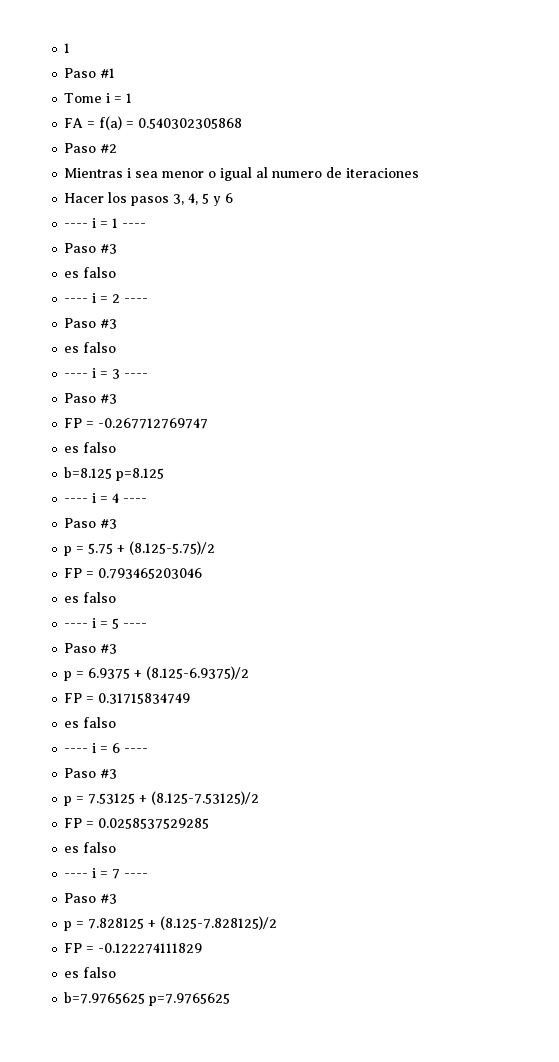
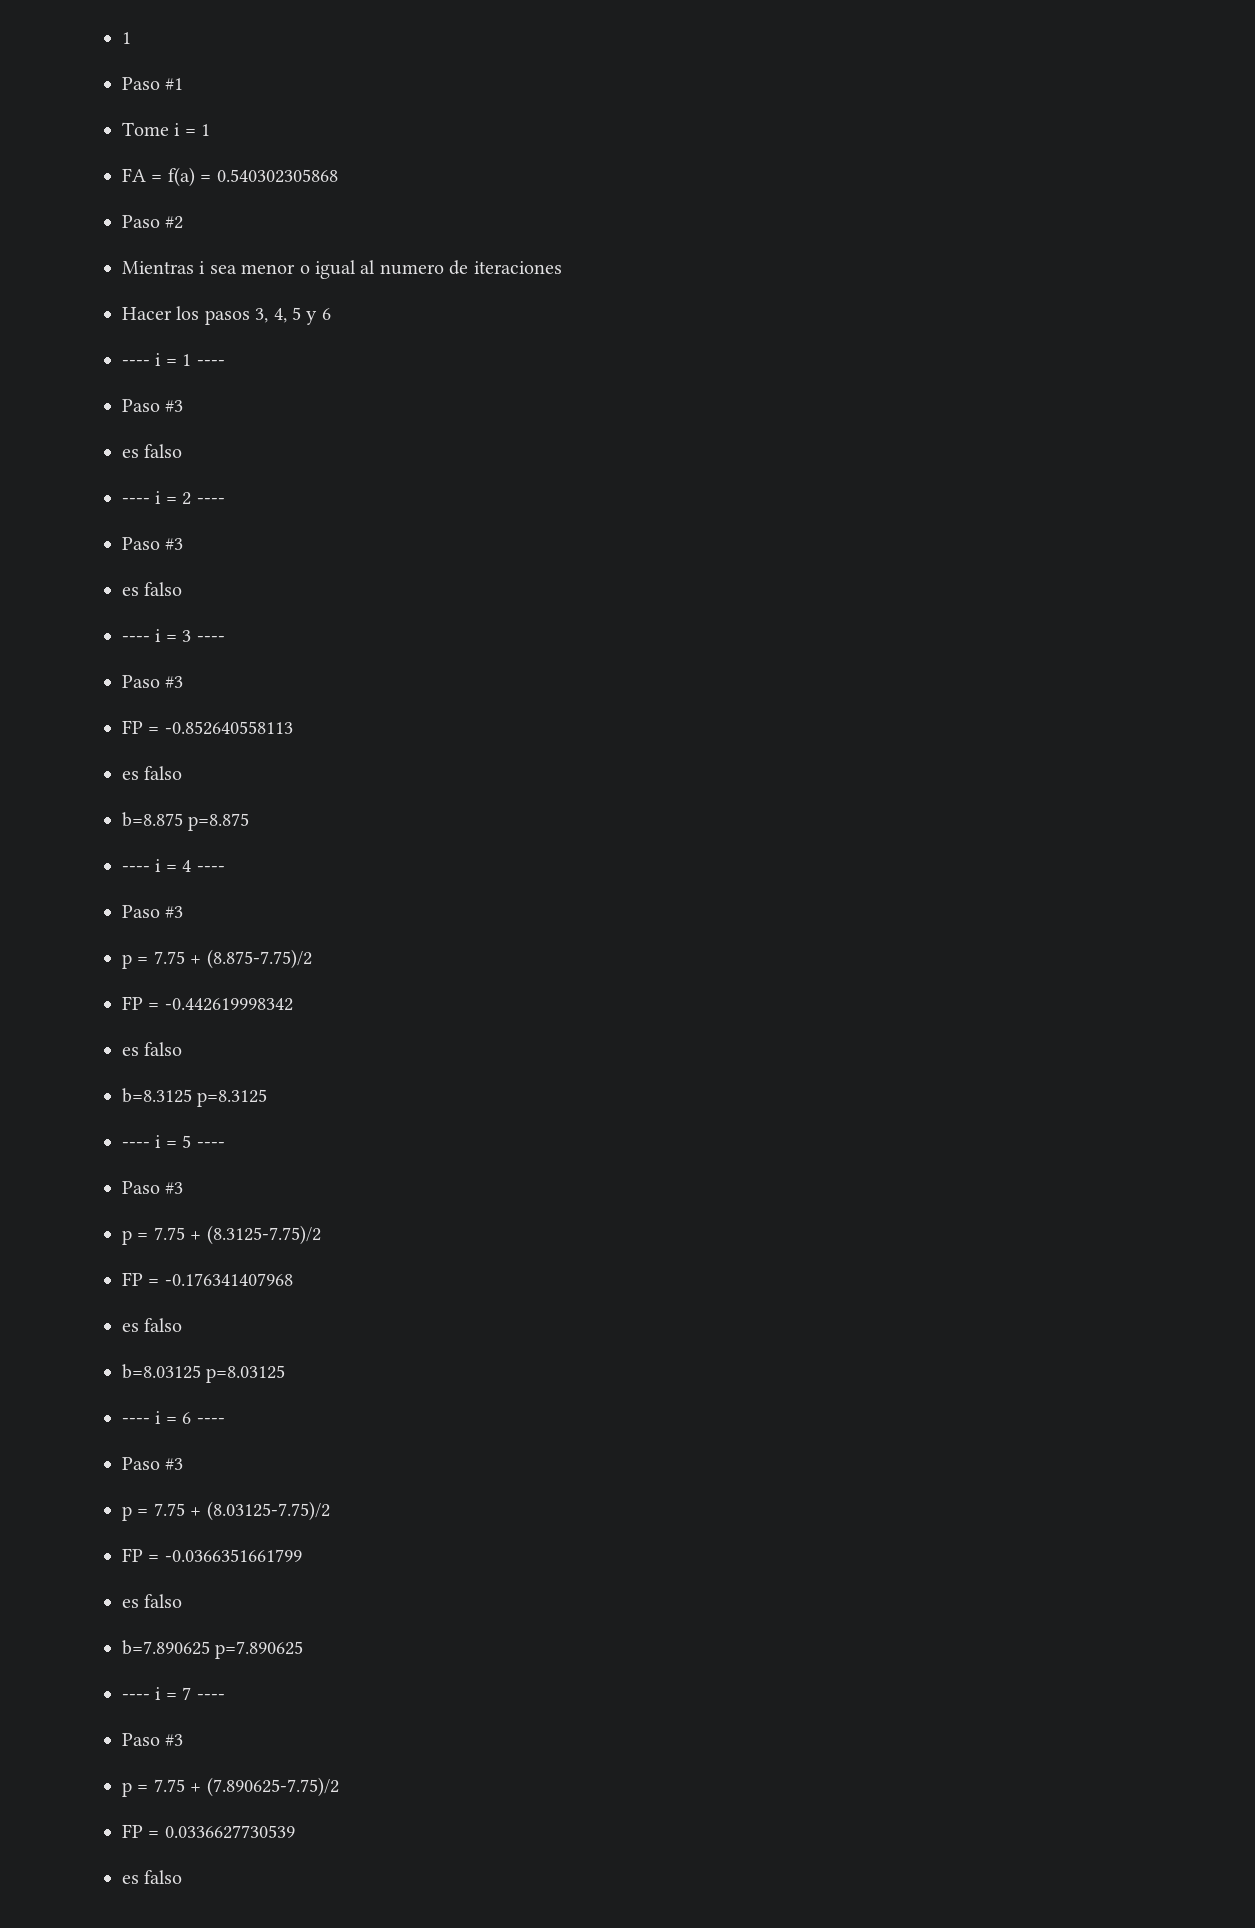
- FP = -0.267712769747
+ FP = -0.852640558113
  es falso
- b=8.125 p=8.125
+ b=8.875 p=8.875
- p = 5.75 + (8.125-5.75)/2
- FP = 0.793465203046
+ p = 7.75 + (8.875-7.75)/2
+ FP = -0.442619998342
  es falso
+ b=8.3125 p=8.3125
- p = 6.9375 + (8.125-6.9375)/2
- FP = 0.31715834749
+ p = 7.75 + (8.3125-7.75)/2
+ FP = -0.176341407968
  es falso
+ b=8.03125 p=8.03125
- p = 7.53125 + (8.125-7.53125)/2
- FP = 0.0258537529285
+ p = 7.75 + (8.03125-7.75)/2
+ FP = -0.0366351661799
  es falso
+ b=7.890625 p=7.890625
- p = 7.828125 + (8.125-7.828125)/2
- FP = -0.122274111829
+ p = 7.75 + (7.890625-7.75)/2
+ FP = 0.0336627730539
  es falso
- b=7.9765625 p=7.9765625

